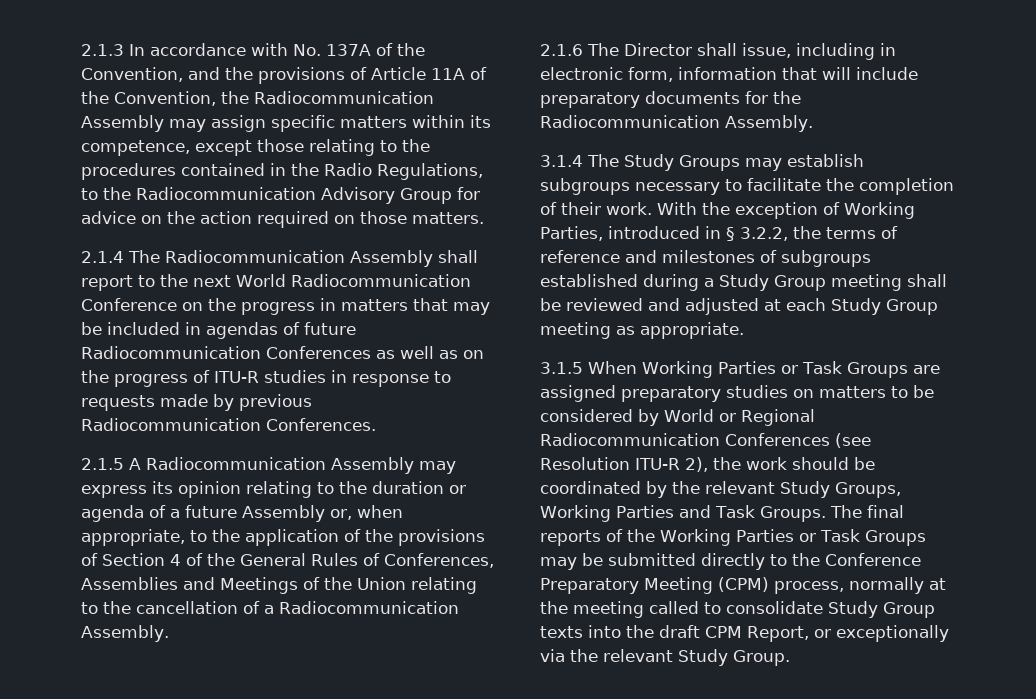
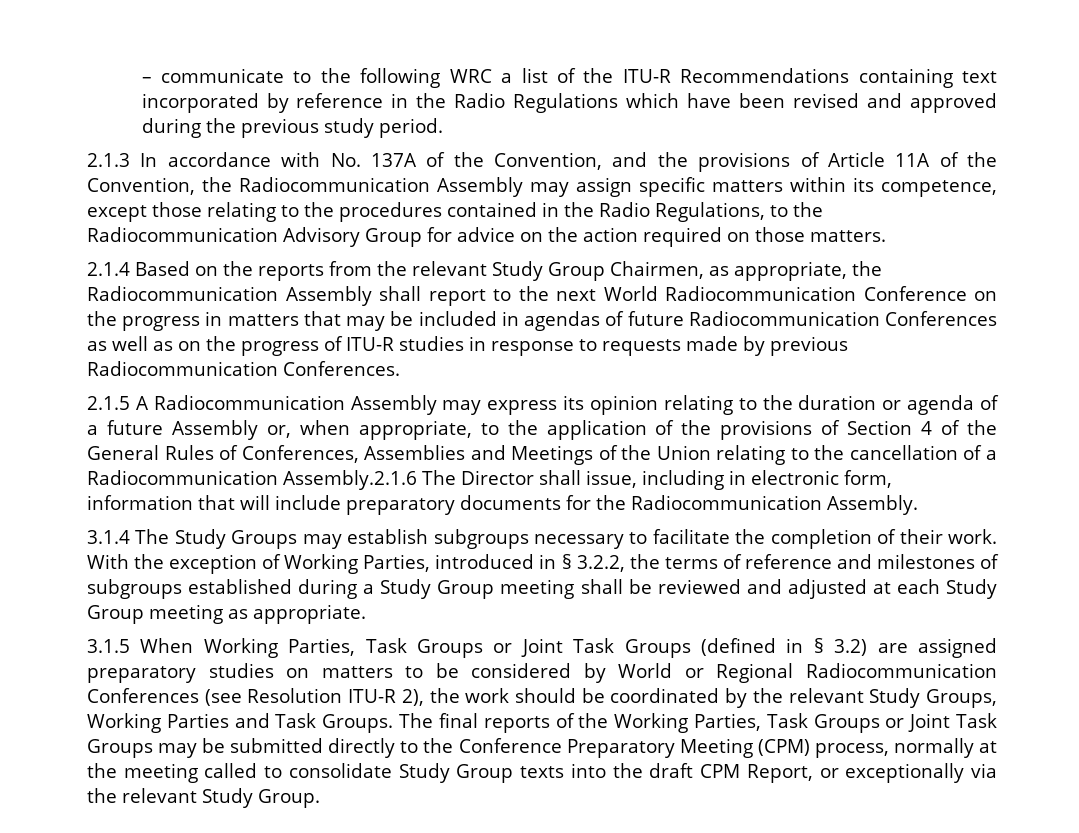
+ – communicate to the following WRC a list of the ITU-R Recommendations containing text incorporated by reference in the Radio Regulations which have been revised and approved during the previous study period.
- 2.1.4 The Radiocommunication Assembly shall report to the next World Radiocommunication Conference on the progress in matters that may be included in agendas of future Radiocommunication Conferences as well as on the progress of ITU-R studies in response to requests made by previous Radiocommunication Conferences.
+ 2.1.4 Based on the reports from the relevant Study Group Chairmen, as appropriate, the Radiocommunication Assembly shall report to the next World Radiocommunication Conference on the progress in matters that may be included in agendas of future Radiocommunication Conferences as well as on the progress of ITU-R studies in response to requests made by previous Radiocommunication Conferences.
- 2.1.5 A Radiocommunication Assembly may express its opinion relating to the duration or agenda of a future Assembly or, when appropriate, to the application of the provisions of Section 4 of the General Rules of Conferences, Assemblies and Meetings of the Union relating to the cancellation of a Radiocommunication Assembly.
- 2.1.6 The Director shall issue, including in electronic form, information that will include preparatory documents for the Radiocommunication Assembly.
+ 2.1.5 A Radiocommunication Assembly may express its opinion relating to the duration or agenda of a future Assembly or, when appropriate, to the application of the provisions of Section 4 of the General Rules of Conferences, Assemblies and Meetings of the Union relating to the cancellation of a Radiocommunication Assembly.2.1.6 The Director shall issue, including in electronic form, information that will include preparatory documents for the Radiocommunication Assembly.
- 3.1.5 When Working Parties or Task Groups are assigned preparatory studies on matters to be considered by World or Regional Radiocommunication Conferences (see Resolution ITU-R 2), the work should be coordinated by the relevant Study Groups, Working Parties and Task Groups.
+ 3.1.5 When Working Parties, Task Groups or Joint Task Groups (defined in § 3.2) are assigned preparatory studies on matters to be considered by World or Regional Radiocommunication Conferences (see Resolution ITU-R 2), the work should be coordinated by the relevant Study Groups, Working Parties and Task Groups.
- The final reports of the Working Parties or Task Groups may be submitted directly to the Conference Preparatory Meeting (CPM) process, normally at the meeting called to consolidate Study Group texts into the draft CPM Report, or exceptionally via the relevant Study Group.
+ The final reports of the Working Parties, Task Groups or Joint Task Groups may be submitted directly to the Conference Preparatory Meeting (CPM) process, normally at the meeting called to consolidate Study Group texts into the draft CPM Report, or exceptionally via the relevant Study Group.

